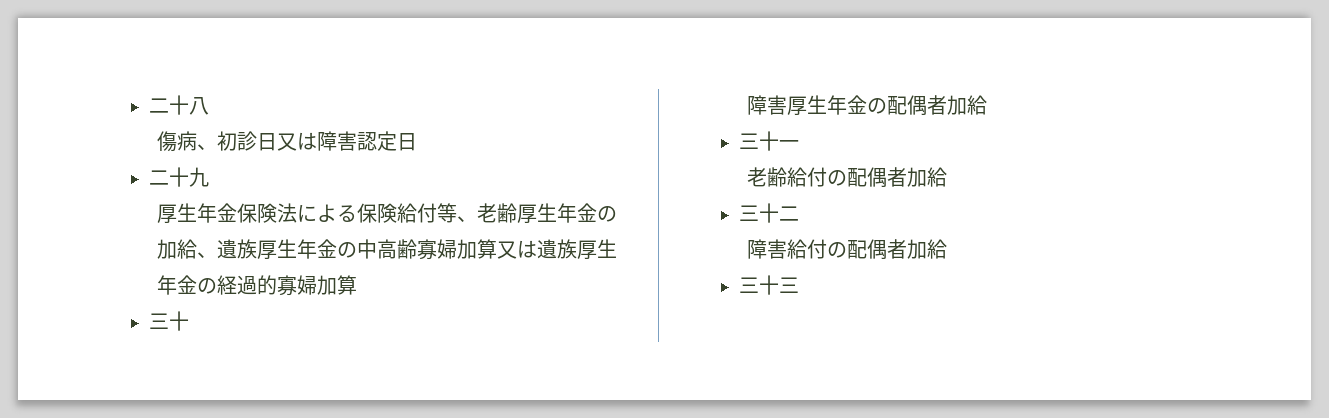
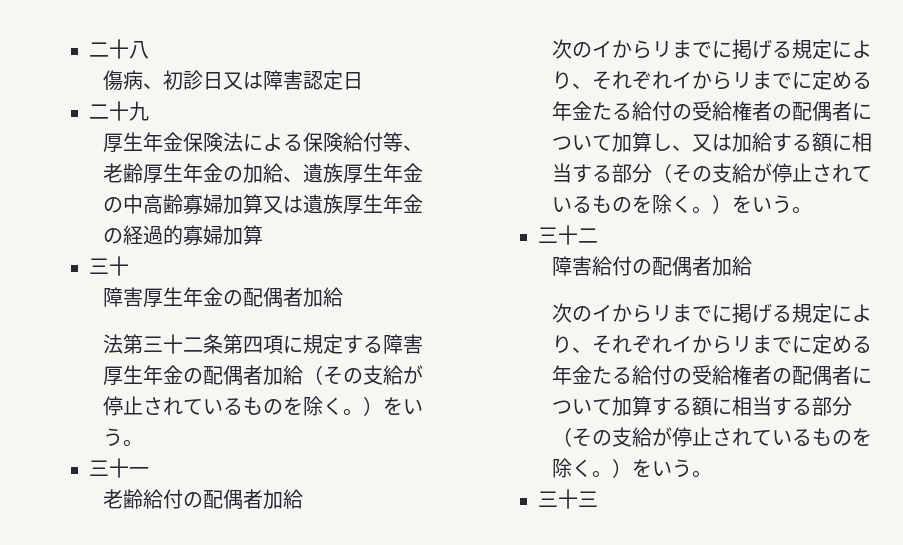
+ 法第三十二条第四項に規定する障害厚生年金の配偶者加給（その支給が停止されているものを除く。）をいう。
+ 次のイからリまでに掲げる規定により、それぞれイからリまでに定める年金たる給付の受給権者の配偶者について加算し、又は加給する額に相当する部分（その支給が停止されているものを除く。）をいう。
+ 次のイからリまでに掲げる規定により、それぞれイからリまでに定める年金たる給付の受給権者の配偶者について加算する額に相当する部分（その支給が停止されているものを除く。）をいう。

